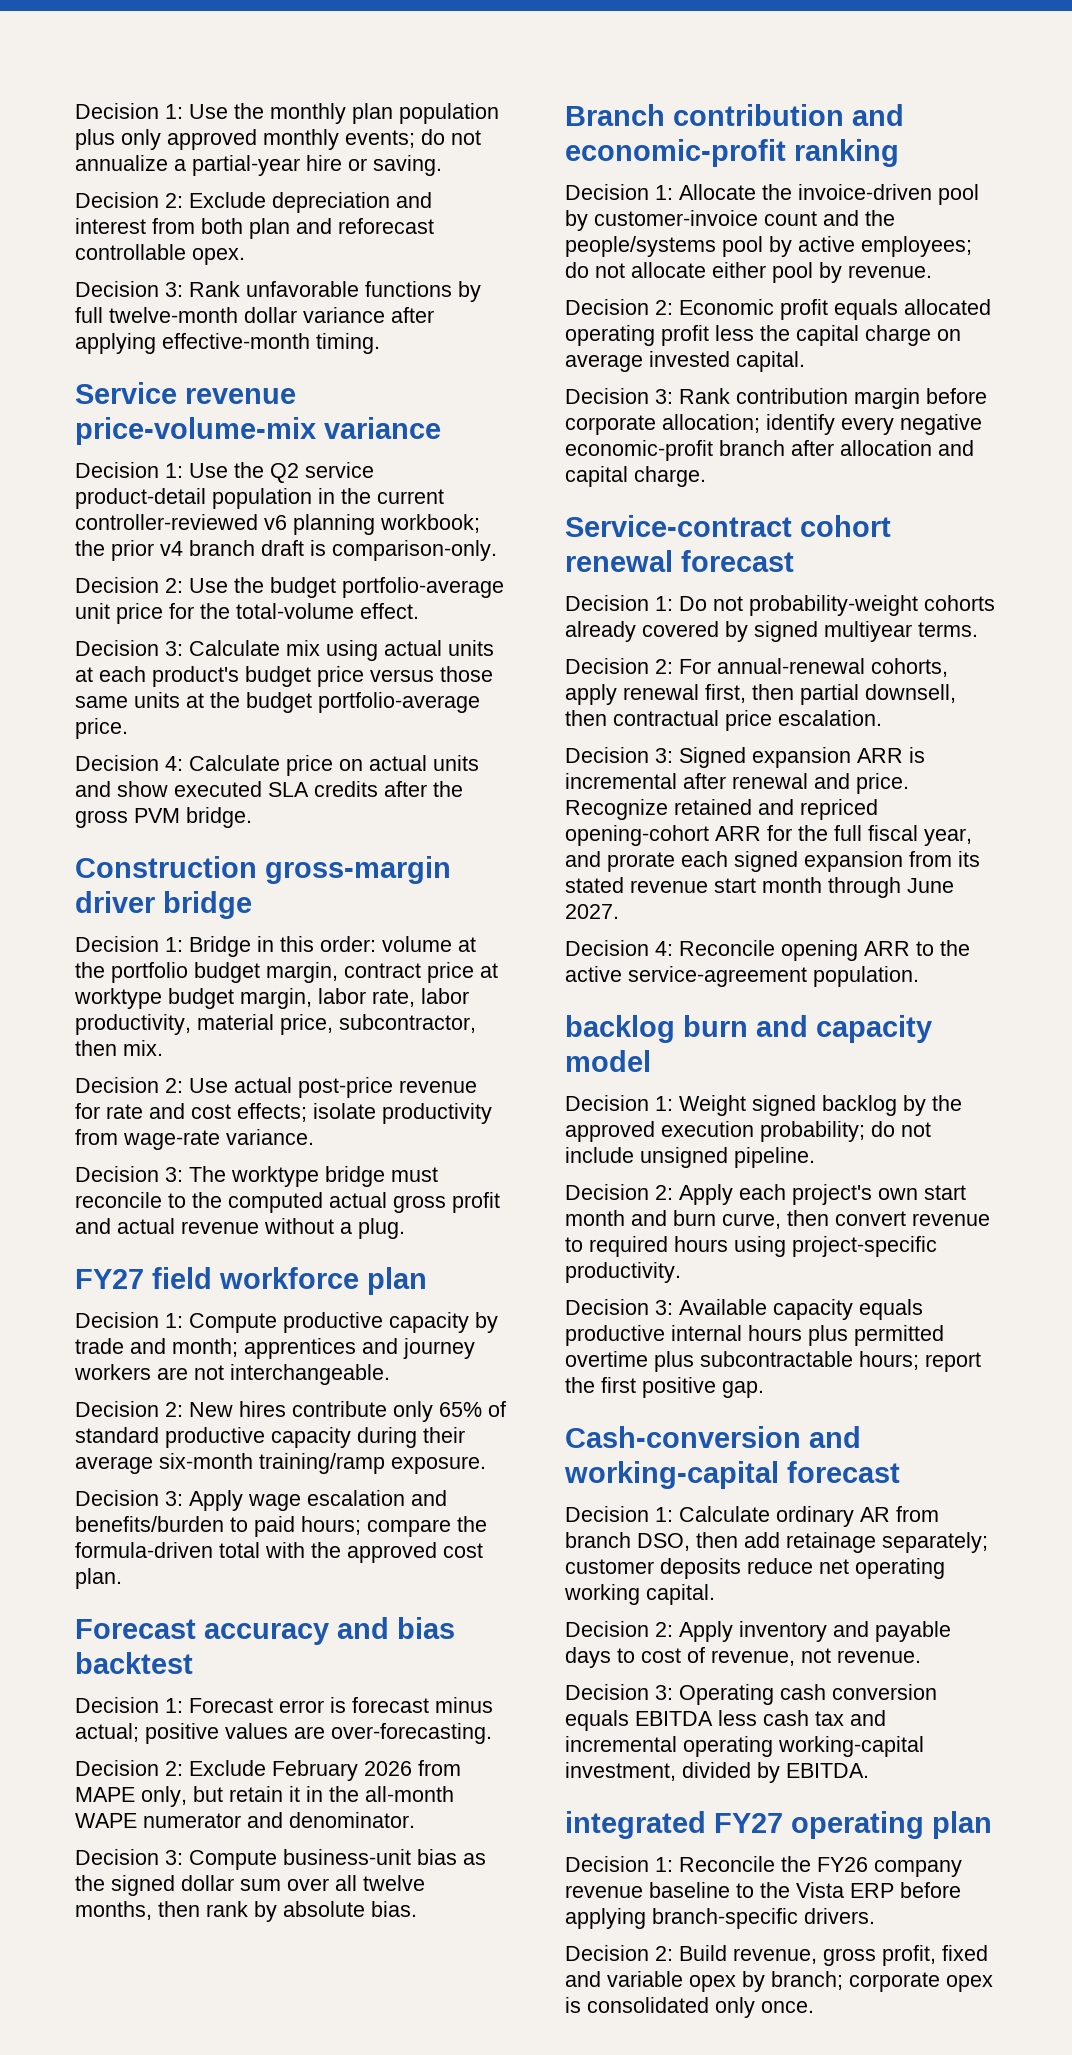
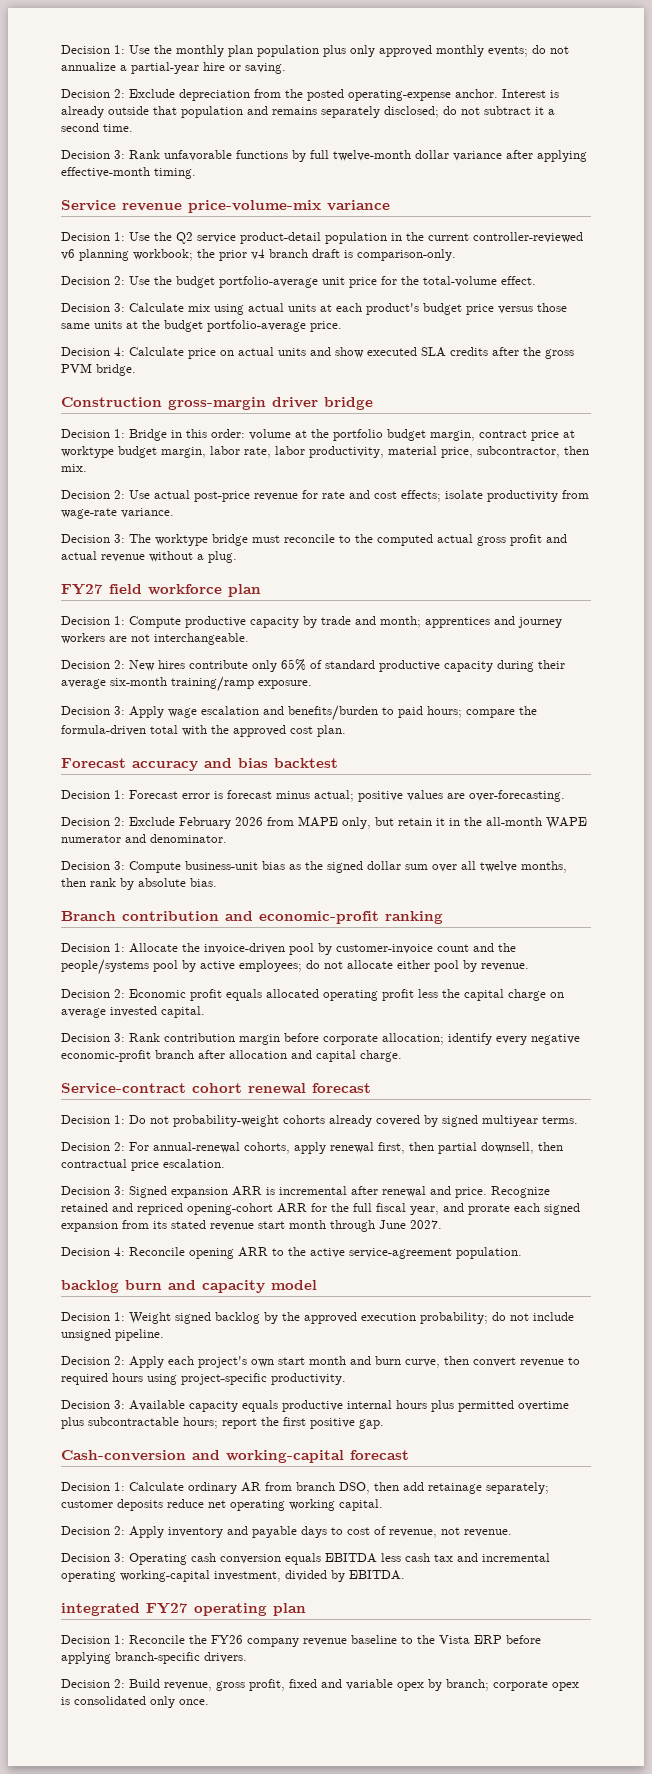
- Decision 2: Exclude depreciation and interest from both plan and reforecast controllable opex.
+ Decision 2: Exclude depreciation from the posted operating-expense anchor. Interest is already outside that population and remains separately disclosed; do not subtract it a second time.

